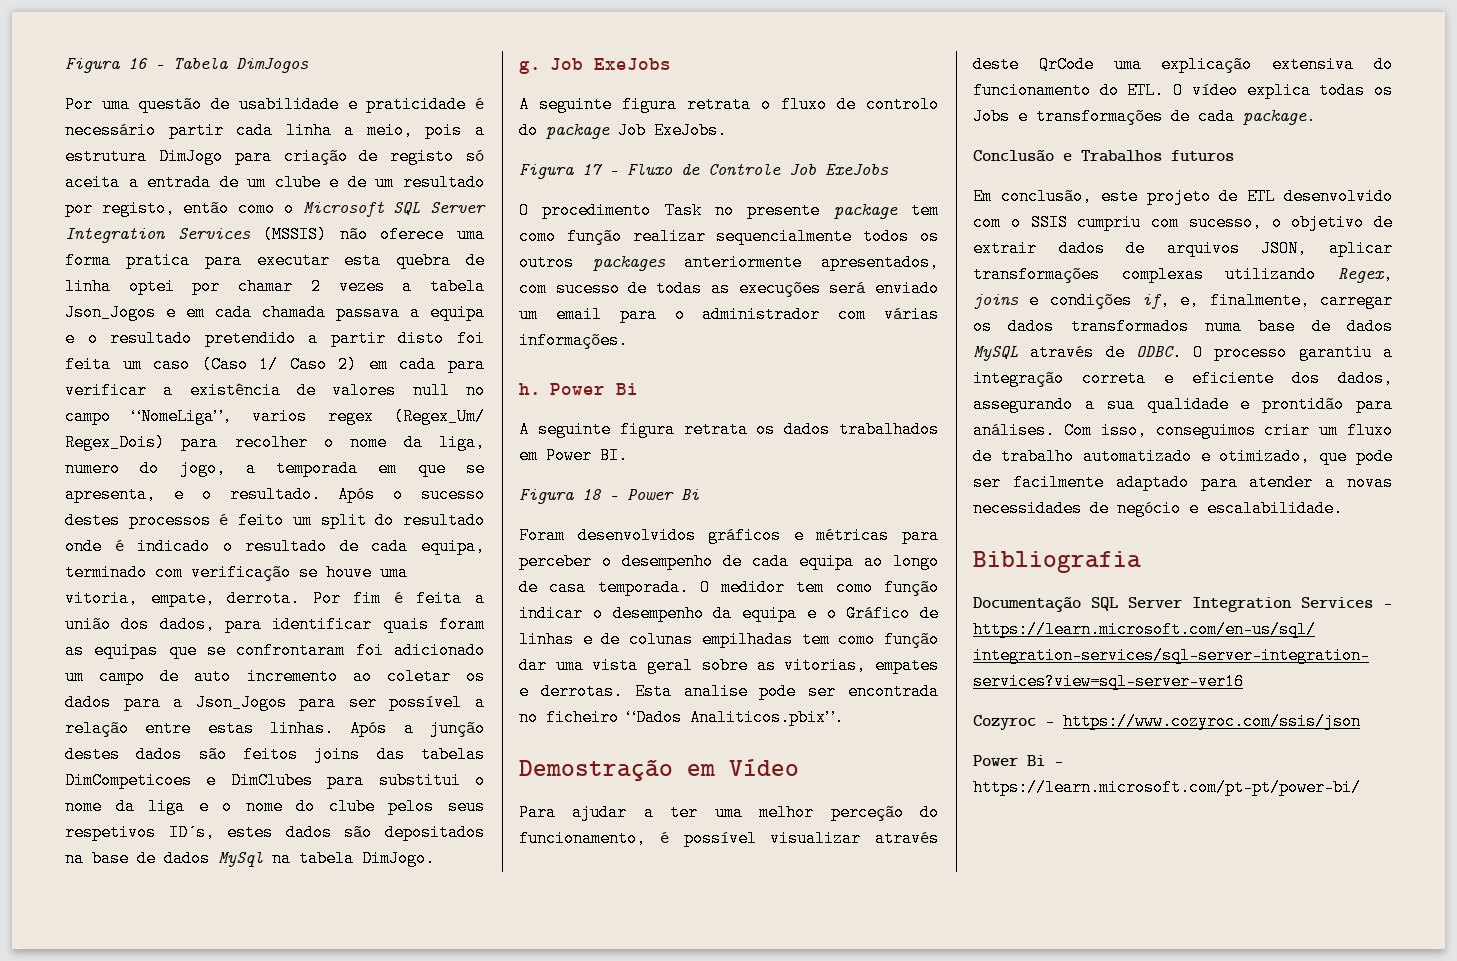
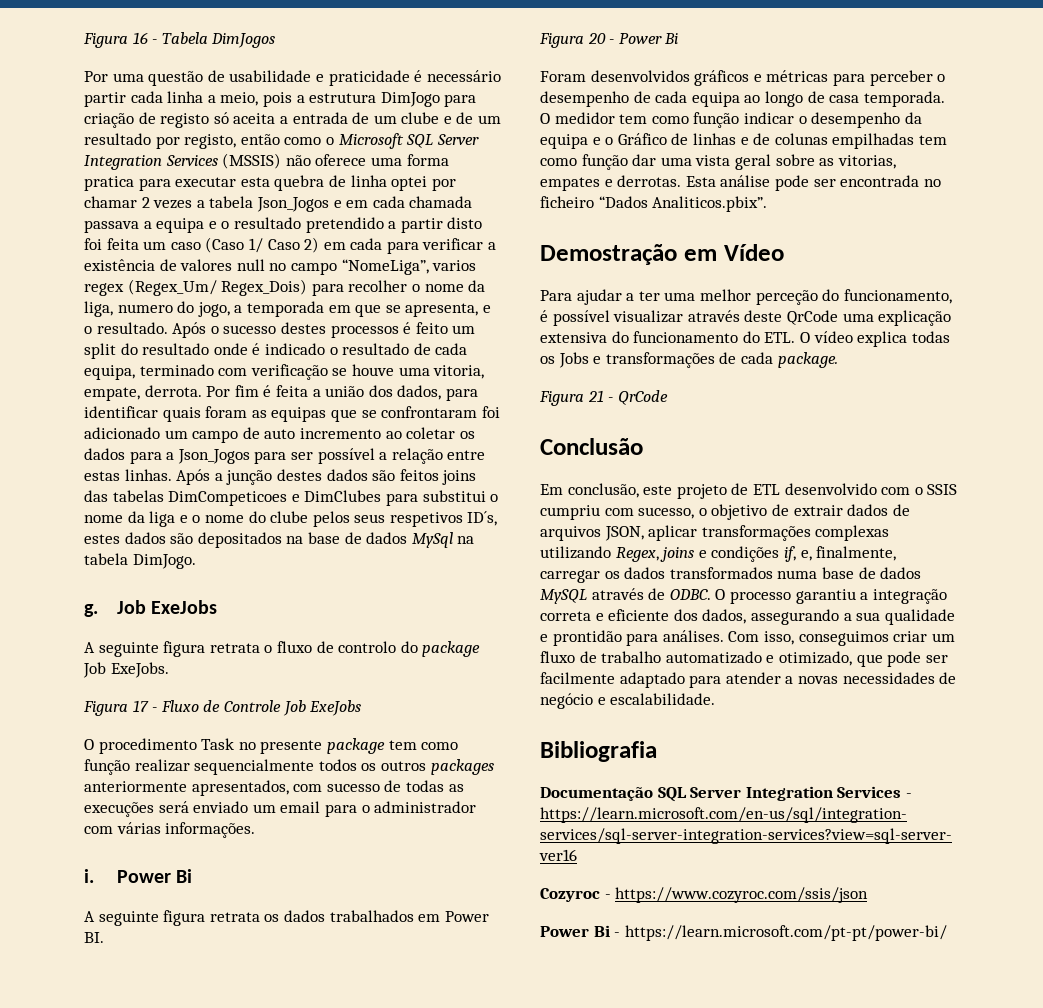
- h.
+ i.
- Figura 18 - Power Bi
+ Figura 20 - Power Bi
- Esta analise pode ser encontrada no ficheiro “Dados Analiticos.pbix”.
+ Esta análise pode ser encontrada no ficheiro “Dados Analiticos.pbix”.
- Conclusão e Trabalhos futuros
+ Figura 21 - QrCode
+ Conclusão

